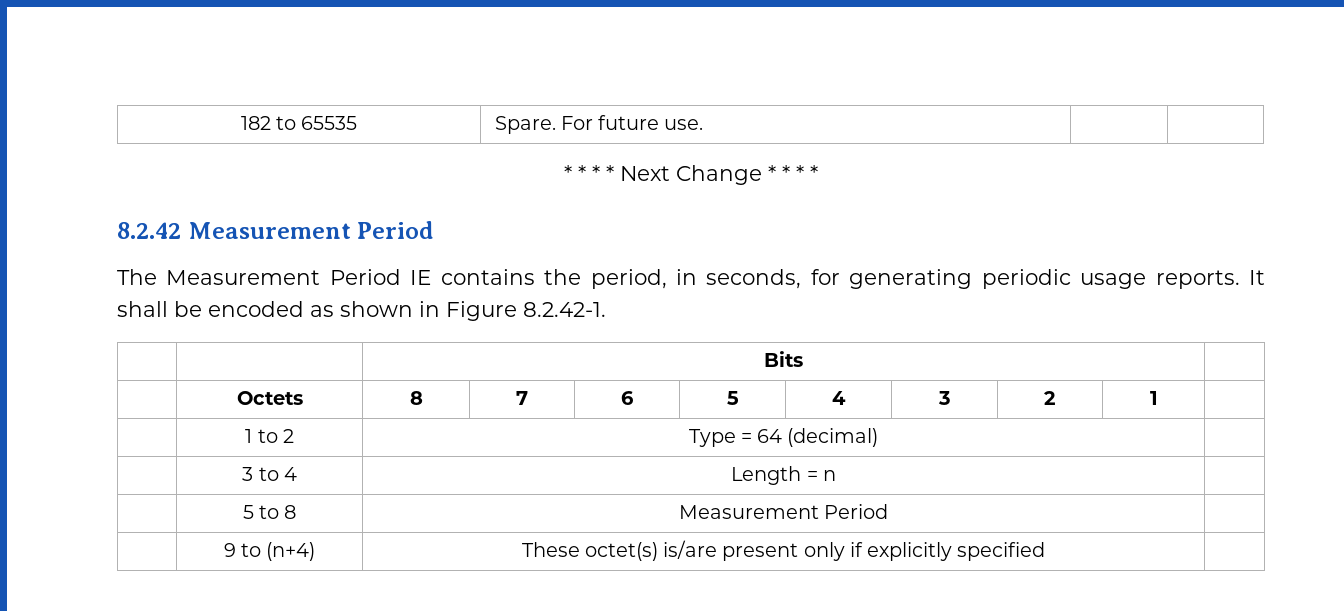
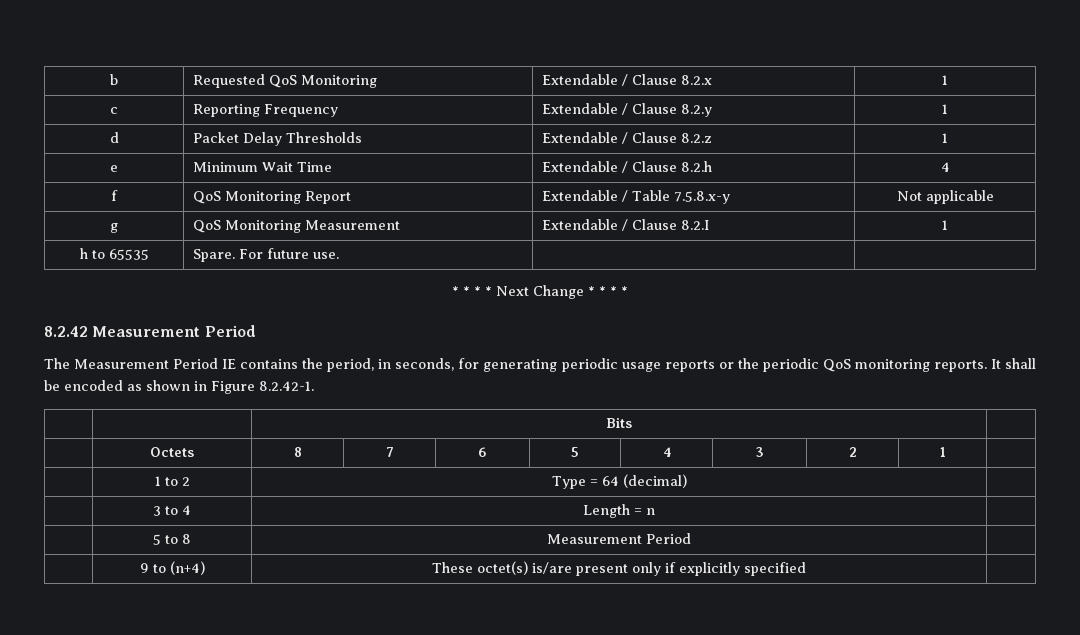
- 182 to 65535 | Spare. For future use. | |
+ b | Requested QoS Monitoring | Extendable / Clause 8.2.x | 1
+ c | Reporting Frequency | Extendable / Clause 8.2.y | 1
+ d | Packet Delay Thresholds | Extendable / Clause 8.2.z | 1
+ e | Minimum Wait Time | Extendable / Clause 8.2.h | 4
+ f | QoS Monitoring Report | Extendable / Table 7.5.8.x-y | Not applicable
+ g | QoS Monitoring Measurement | Extendable / Clause 8.2.I | 1
+ h to 65535 | Spare. For future use. | |
- The Measurement Period IE contains the period, in seconds, for generating periodic usage reports.
+ The Measurement Period IE contains the period, in seconds, for generating periodic usage reports or the periodic QoS monitoring reports.

